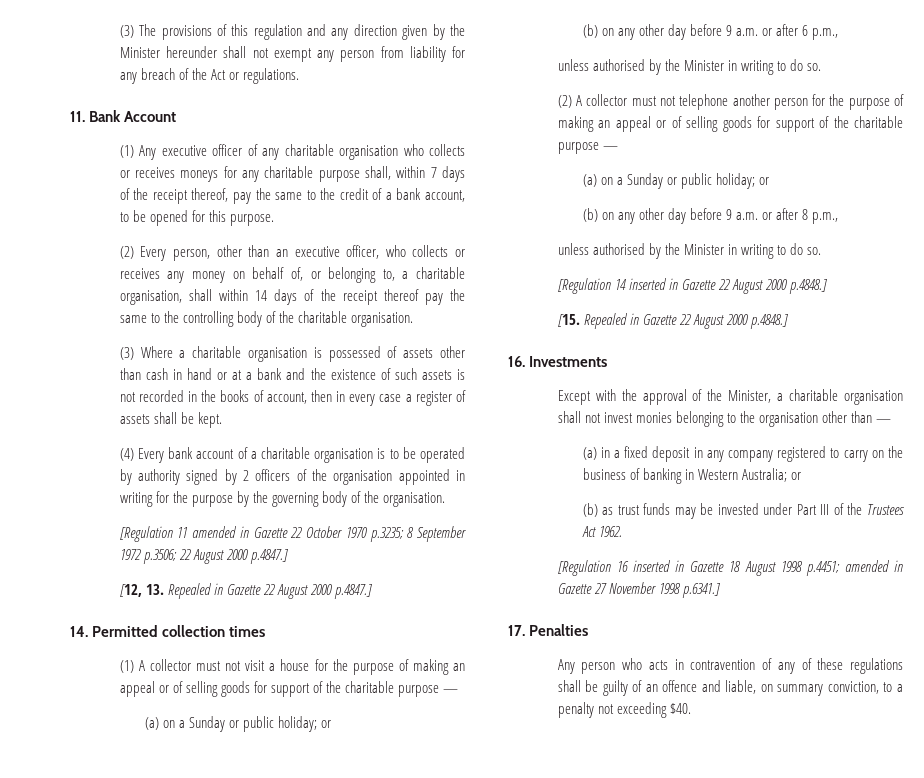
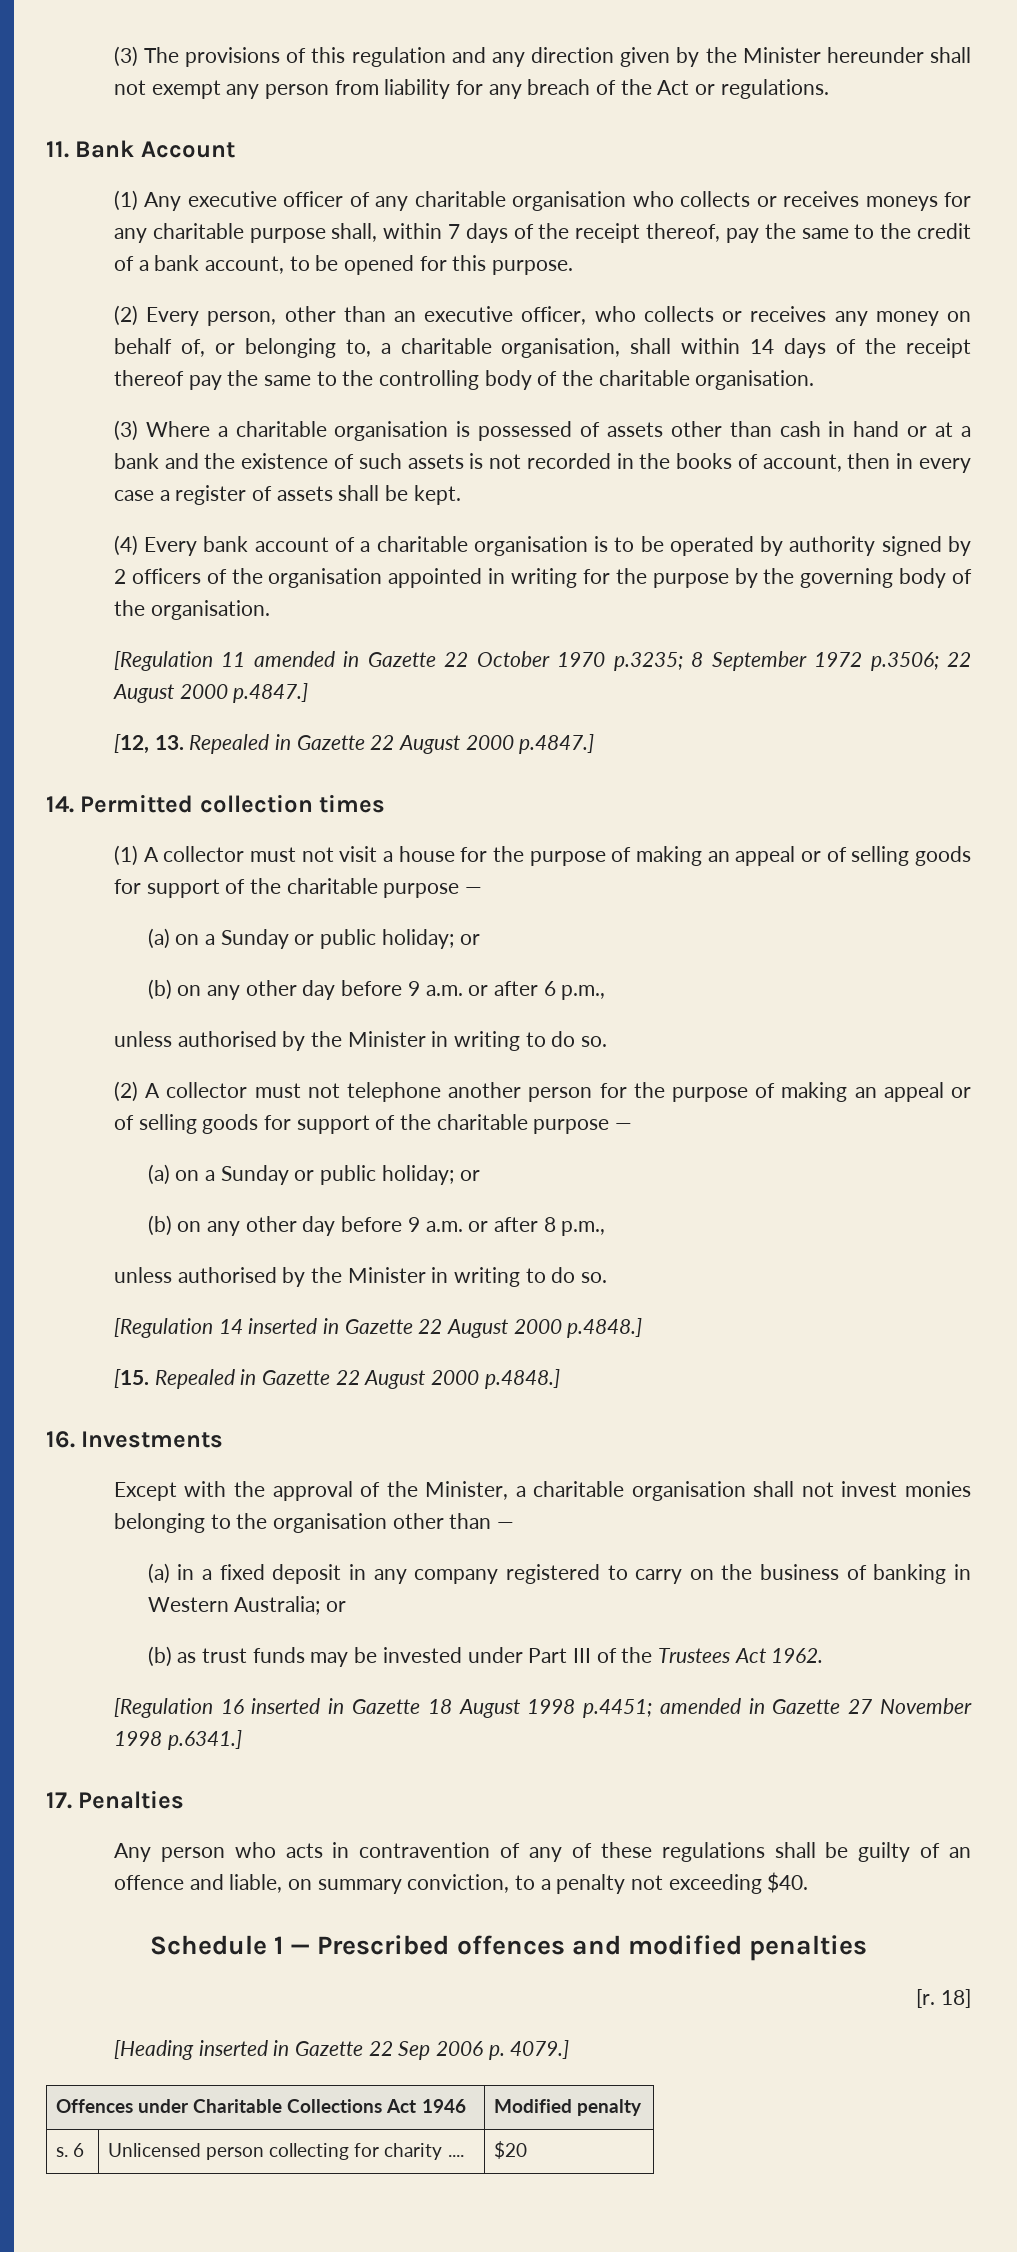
+ Schedule 1 — Prescribed offences and modified penalties
+ [r. 18]
+ [Heading inserted in Gazette 22 Sep 2006 p. 4079.]
+ Offences under Charitable Collections Act 1946 | Modified penalty
+ s. 6 | Unlicensed person collecting for charity .... | $20

